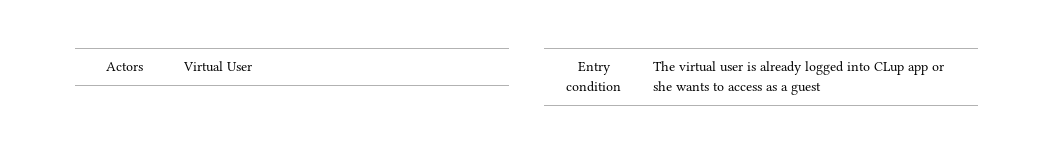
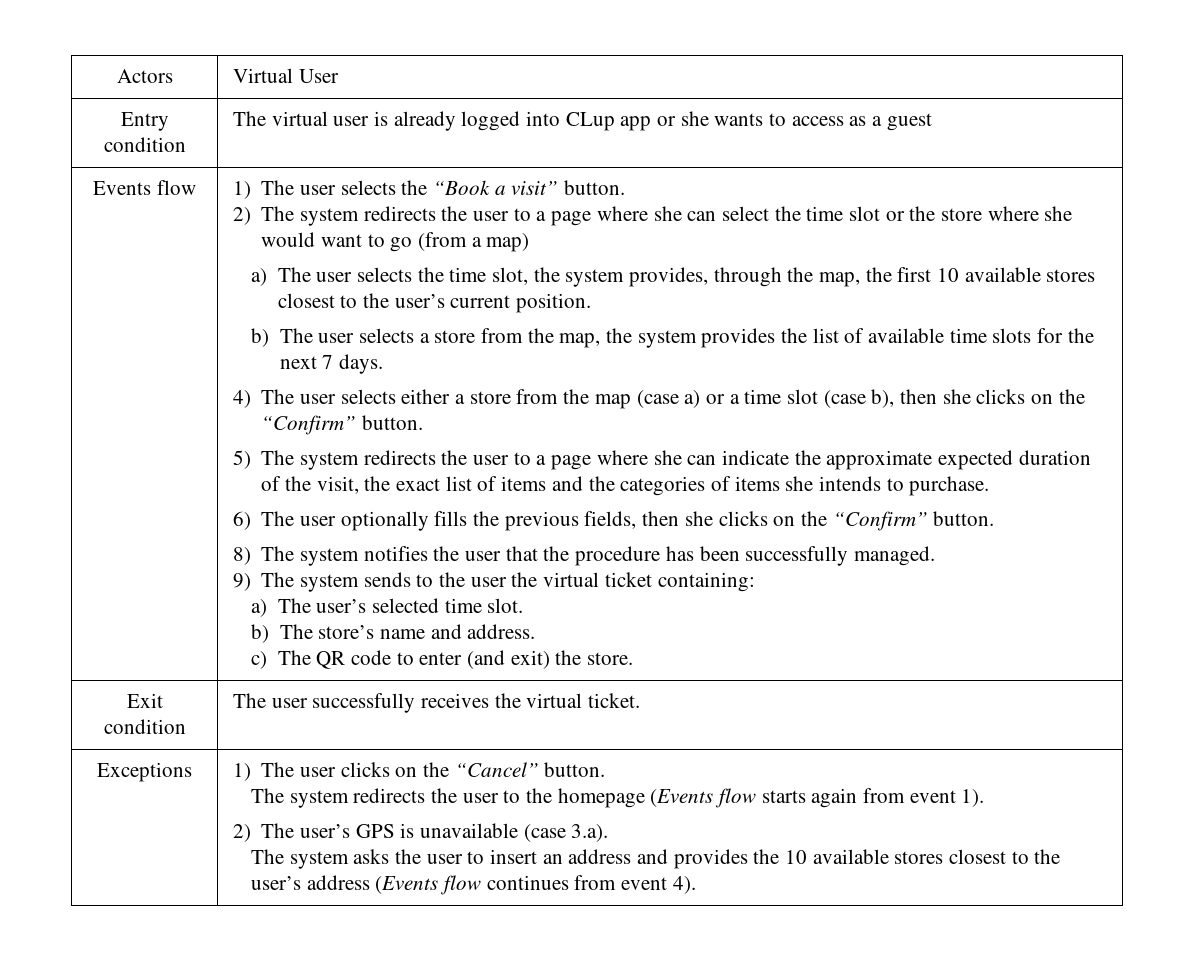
+ Events flow | 1) The user selects the “Book a visit” button.
+ 2) The system redirects the user to a page where she can select the time slot or the store where she would want to go (from a map)
+ a) The user selects the time slot, the system provides, through the map, the first 10 available stores closest to the user’s current position.
+ b) The user selects a store from the map, the system provides the list of available time slots for the next 7 days.
+ 4) The user selects either a store from the map (case a) or a time slot (case b), then she clicks on the “Confirm” button.
+ 5) The system redirects the user to a page where she can indicate the approximate expected duration of the visit, the exact list of items and the categories of items she intends to purchase.
+ 6) The user optionally fills the previous fields, then she clicks on the “Confirm” button.
+ 8) The system notifies the user that the procedure has been successfully managed.
+ 9) The system sends to the user the virtual ticket containing:
+ a) The user’s selected time slot.
+ b) The store’s name and address.
+ c) The QR code to enter (and exit) the store.
+ Exit condition | The user successfully receives the virtual ticket.
+ Exceptions | 1) The user clicks on the “Cancel” button.
+ The system redirects the user to the homepage (Events flow starts again from event 1).
+ 2) The user’s GPS is unavailable (case 3.a).
+ The system asks the user to insert an address and provides the 10 available stores closest to the user’s address (Events flow continues from event 4).

